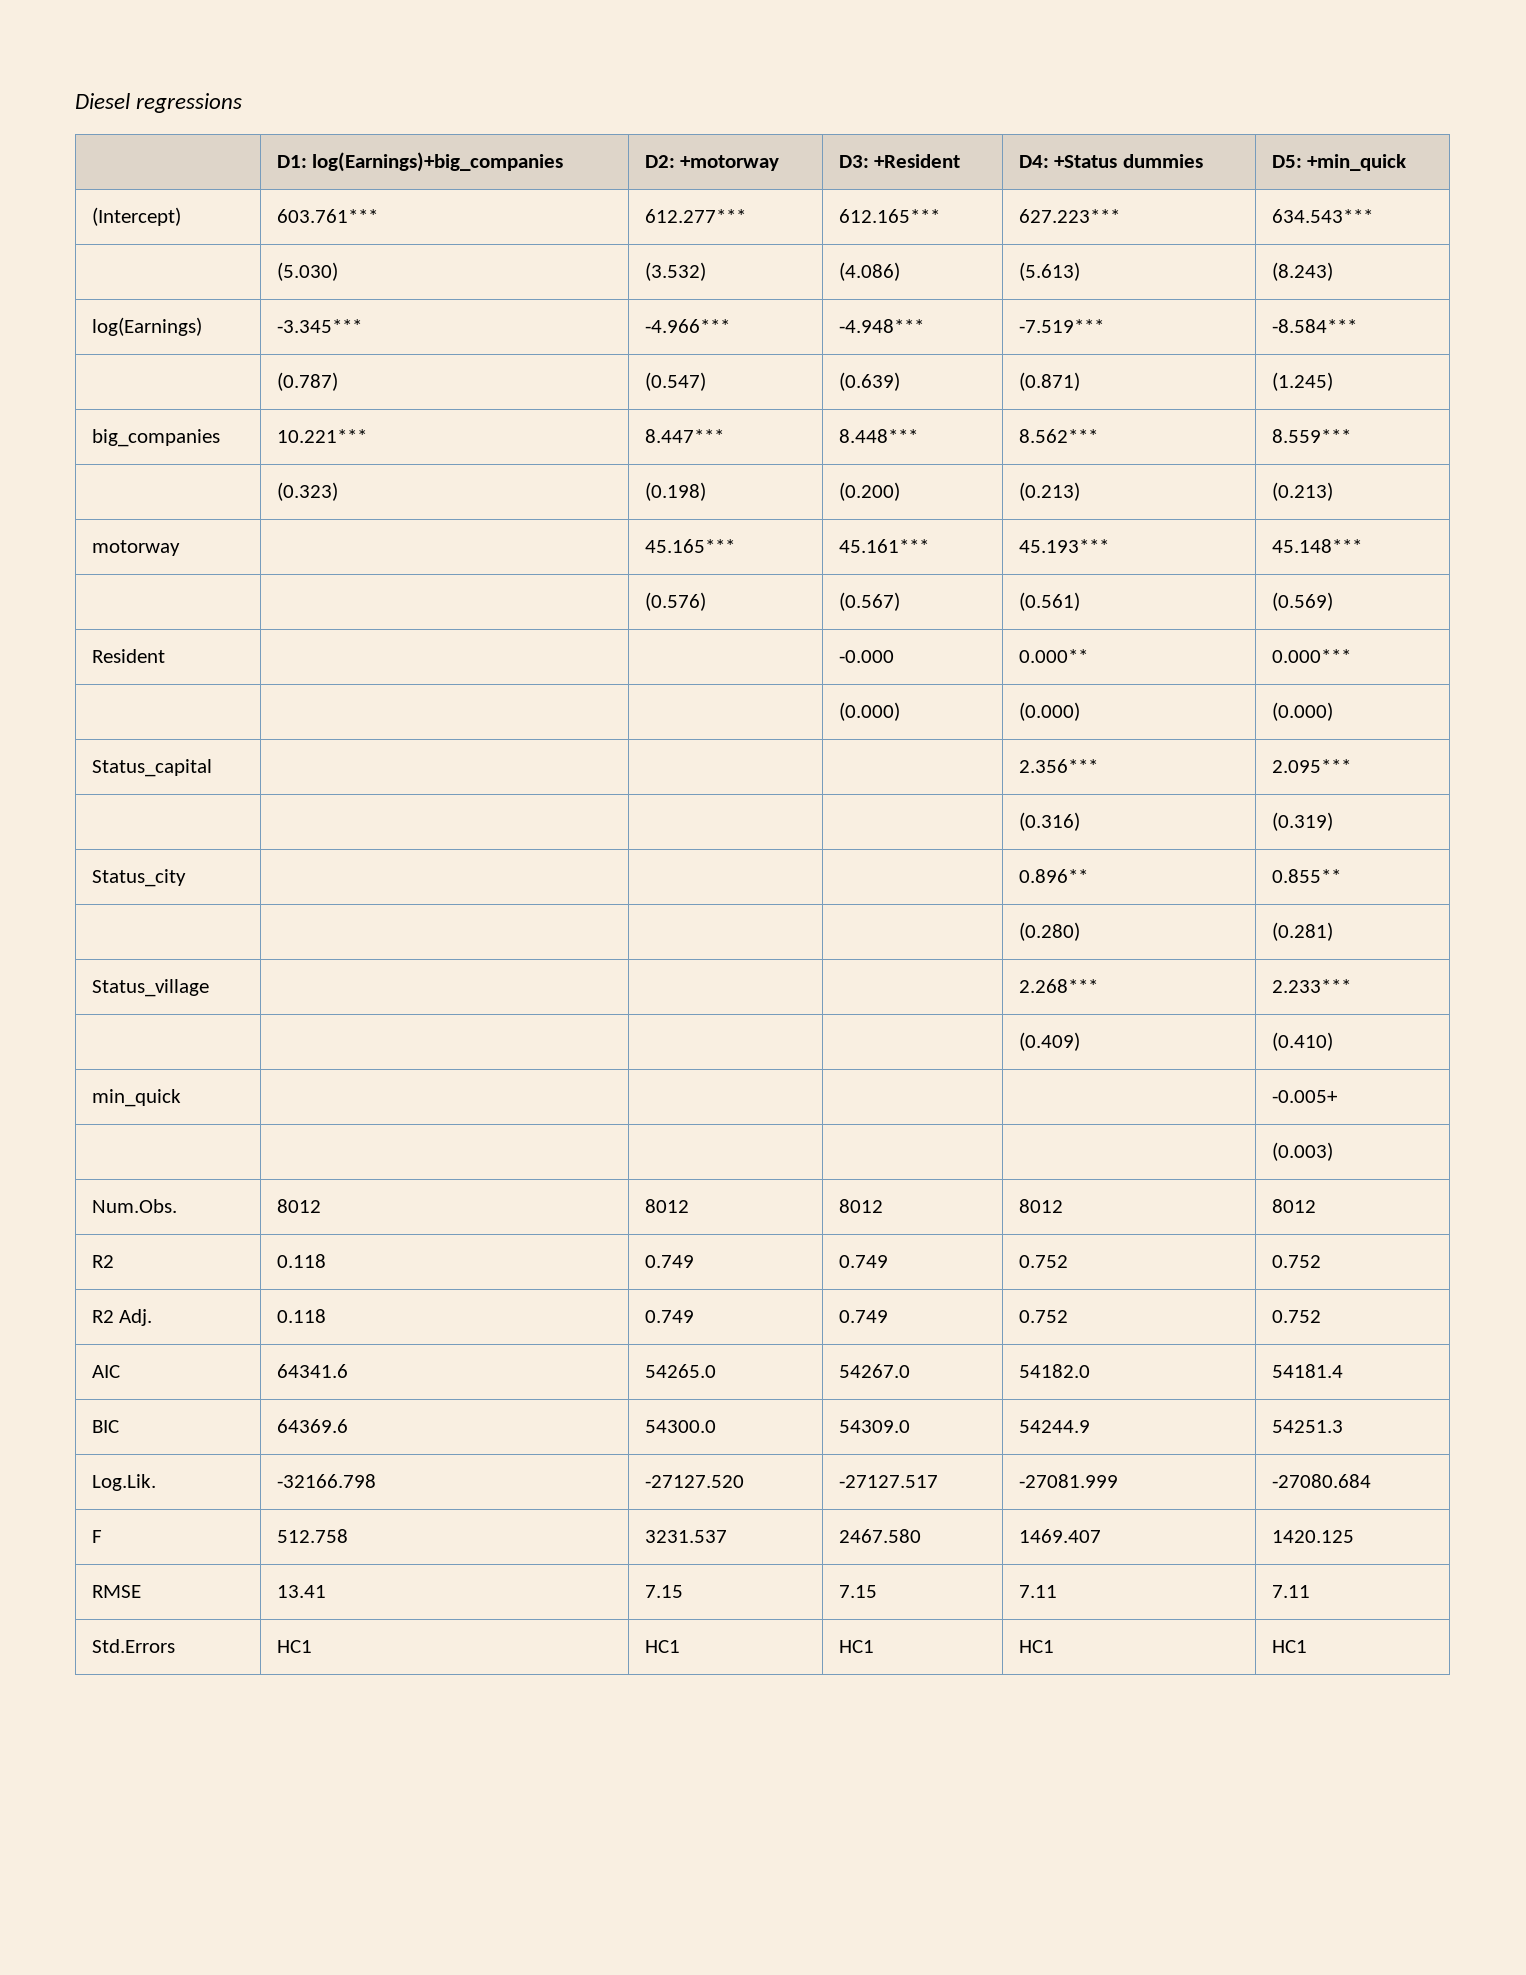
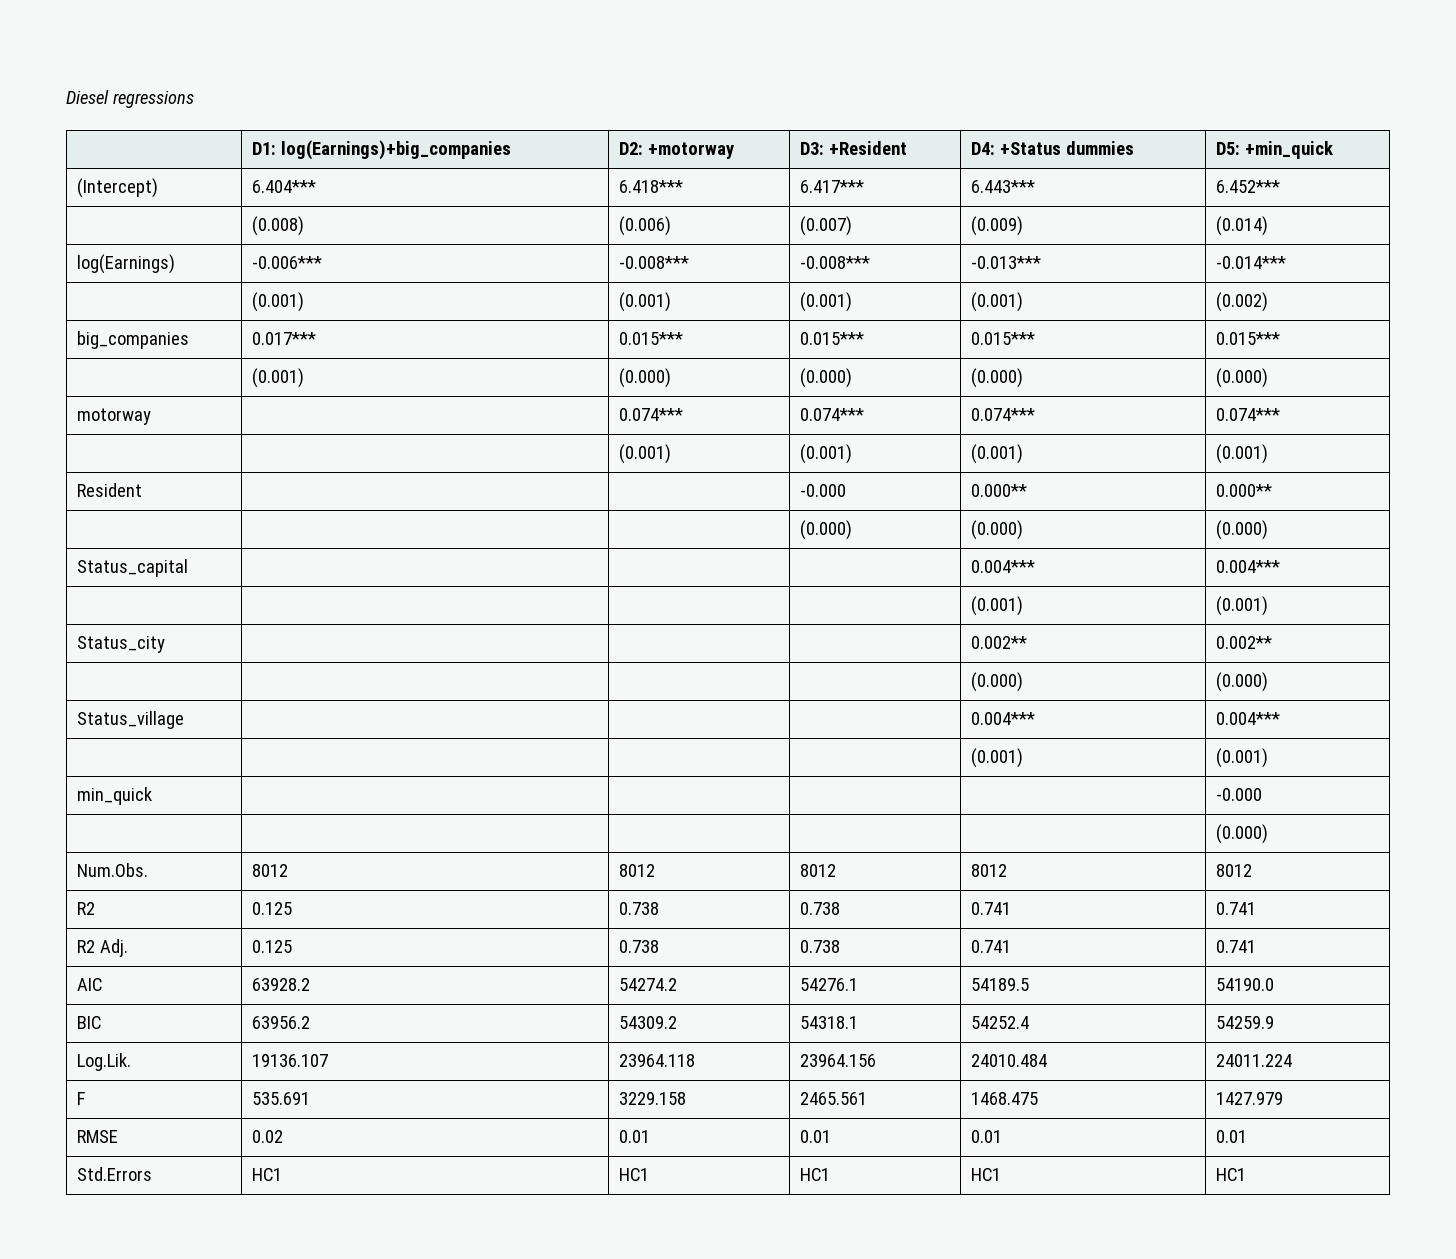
- (Intercept) | 603.761*** | 612.277*** | 612.165*** | 627.223*** | 634.543***
- | (5.030) | (3.532) | (4.086) | (5.613) | (8.243)
- log(Earnings) | -3.345*** | -4.966*** | -4.948*** | -7.519*** | -8.584***
- | (0.787) | (0.547) | (0.639) | (0.871) | (1.245)
- big_companies | 10.221*** | 8.447*** | 8.448*** | 8.562*** | 8.559***
- | (0.323) | (0.198) | (0.200) | (0.213) | (0.213)
- motorway | | 45.165*** | 45.161*** | 45.193*** | 45.148***
- | | (0.576) | (0.567) | (0.561) | (0.569)
+ (Intercept) | 6.404*** | 6.418*** | 6.417*** | 6.443*** | 6.452***
+ | (0.008) | (0.006) | (0.007) | (0.009) | (0.014)
+ log(Earnings) | -0.006*** | -0.008*** | -0.008*** | -0.013*** | -0.014***
+ | (0.001) | (0.001) | (0.001) | (0.001) | (0.002)
+ big_companies | 0.017*** | 0.015*** | 0.015*** | 0.015*** | 0.015***
+ | (0.001) | (0.000) | (0.000) | (0.000) | (0.000)
+ motorway | | 0.074*** | 0.074*** | 0.074*** | 0.074***
+ | | (0.001) | (0.001) | (0.001) | (0.001)
- Resident | | | -0.000 | 0.000** | 0.000***
+ Resident | | | -0.000 | 0.000** | 0.000**
- Status_capital | | | | 2.356*** | 2.095***
- | | | | (0.316) | (0.319)
- Status_city | | | | 0.896** | 0.855**
- | | | | (0.280) | (0.281)
- Status_village | | | | 2.268*** | 2.233***
- | | | | (0.409) | (0.410)
+ Status_capital | | | | 0.004*** | 0.004***
+ | | | | (0.001) | (0.001)
+ Status_city | | | | 0.002** | 0.002**
+ | | | | (0.000) | (0.000)
+ Status_village | | | | 0.004*** | 0.004***
+ | | | | (0.001) | (0.001)
- min_quick | | | | | -0.005+
- | | | | | (0.003)
+ min_quick | | | | | -0.000
+ | | | | | (0.000)
- R2 | 0.118 | 0.749 | 0.749 | 0.752 | 0.752
- R2 Adj. | 0.118 | 0.749 | 0.749 | 0.752 | 0.752
- AIC | 64341.6 | 54265.0 | 54267.0 | 54182.0 | 54181.4
- BIC | 64369.6 | 54300.0 | 54309.0 | 54244.9 | 54251.3
- Log.Lik. | -32166.798 | -27127.520 | -27127.517 | -27081.999 | -27080.684
- F | 512.758 | 3231.537 | 2467.580 | 1469.407 | 1420.125
- RMSE | 13.41 | 7.15 | 7.15 | 7.11 | 7.11
+ R2 | 0.125 | 0.738 | 0.738 | 0.741 | 0.741
+ R2 Adj. | 0.125 | 0.738 | 0.738 | 0.741 | 0.741
+ AIC | 63928.2 | 54274.2 | 54276.1 | 54189.5 | 54190.0
+ BIC | 63956.2 | 54309.2 | 54318.1 | 54252.4 | 54259.9
+ Log.Lik. | 19136.107 | 23964.118 | 23964.156 | 24010.484 | 24011.224
+ F | 535.691 | 3229.158 | 2465.561 | 1468.475 | 1427.979
+ RMSE | 0.02 | 0.01 | 0.01 | 0.01 | 0.01

